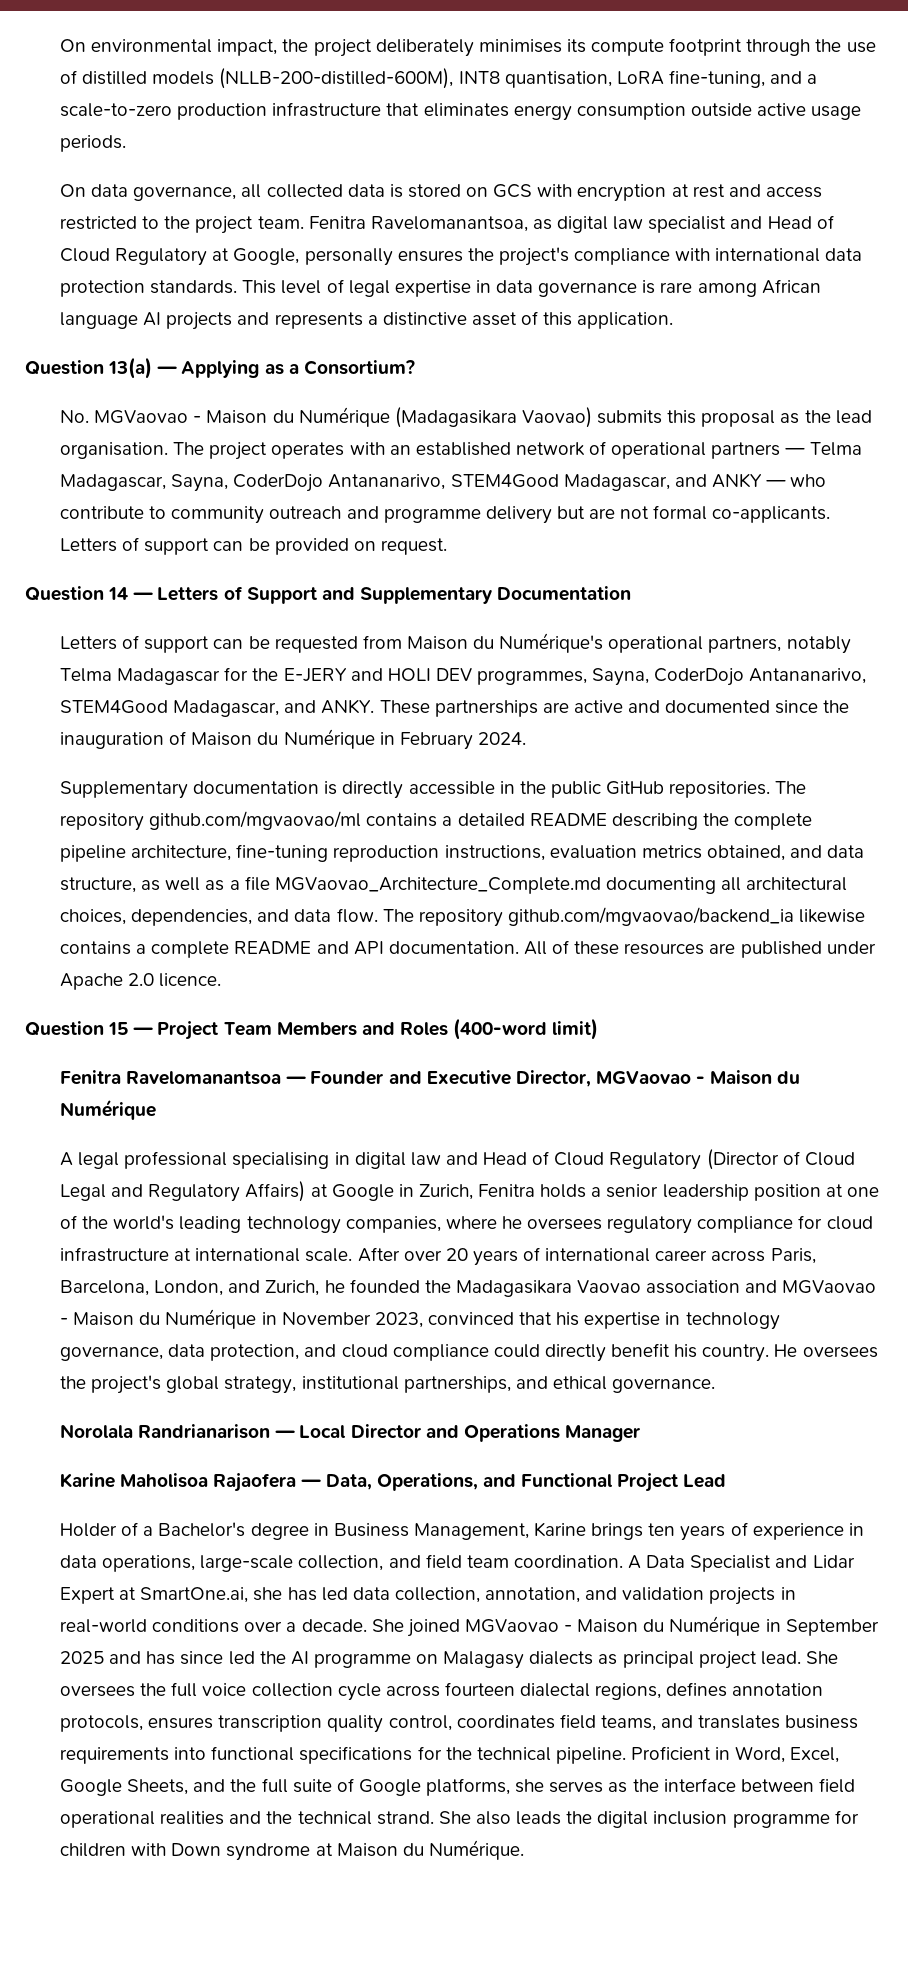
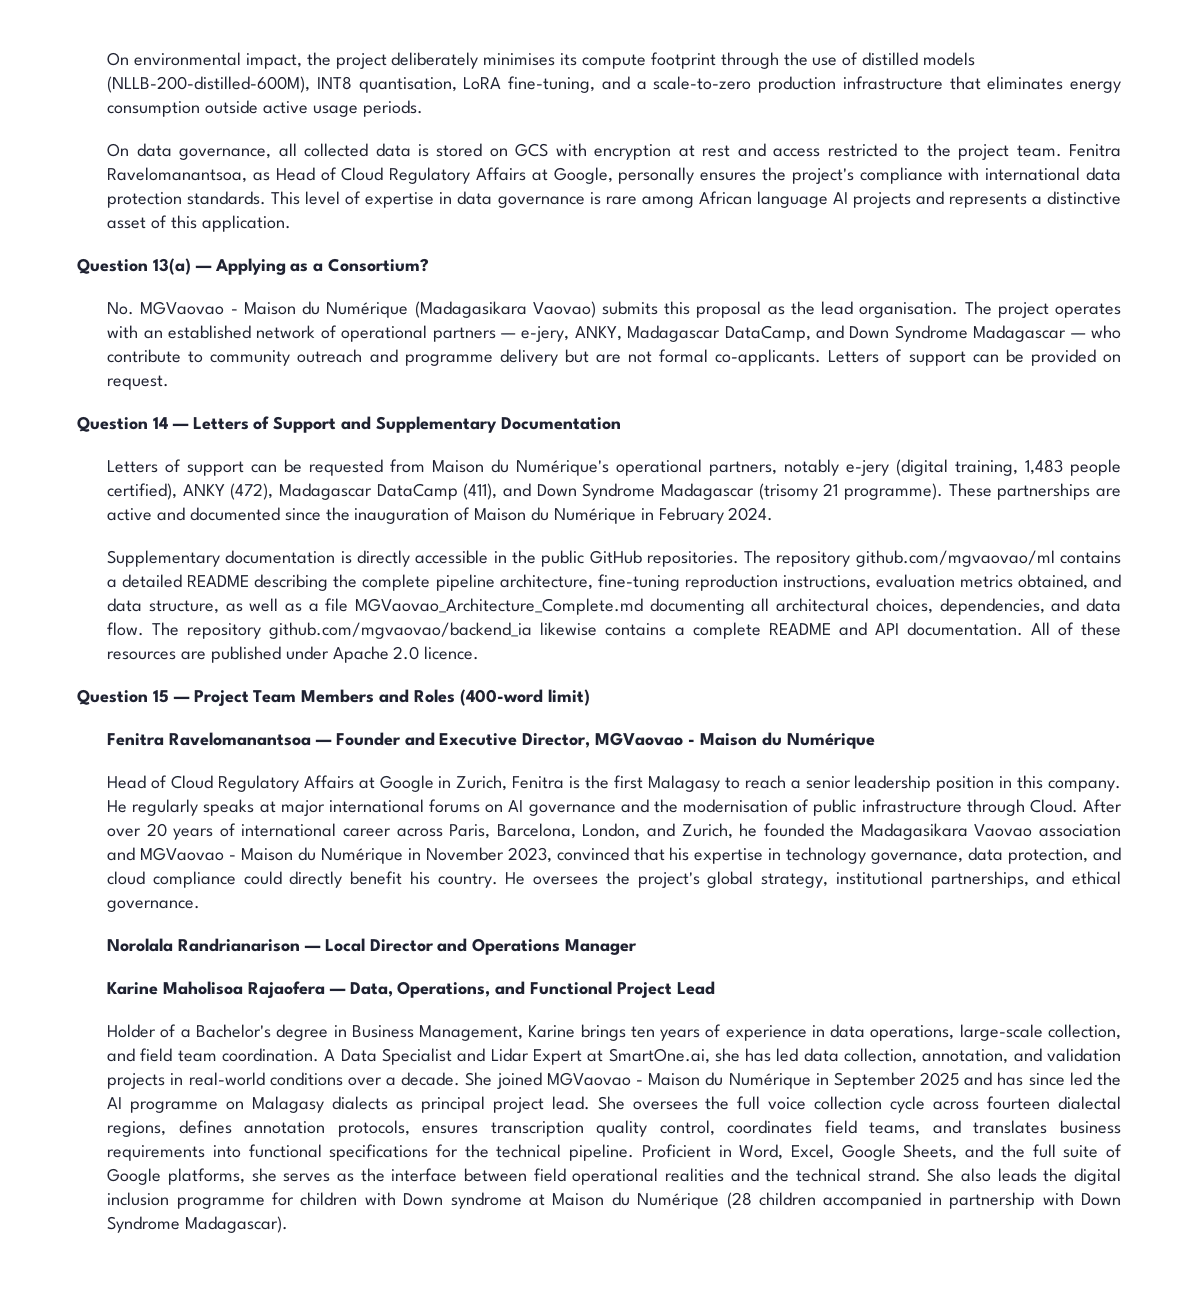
- Fenitra Ravelomanantsoa, as digital law specialist and Head of Cloud Regulatory at Google, personally ensures the project's compliance with international data protection standards.
+ Fenitra Ravelomanantsoa, as Head of Cloud Regulatory Affairs at Google, personally ensures the project's compliance with international data protection standards.
- This level of legal expertise in data governance is rare among African language AI projects and represents a distinctive asset of this application.
+ This level of expertise in data governance is rare among African language AI projects and represents a distinctive asset of this application.
- The project operates with an established network of operational partners — Telma Madagascar, Sayna, CoderDojo Antananarivo, STEM4Good Madagascar, and ANKY — who contribute to community outreach and programme delivery but are not formal co-applicants.
+ The project operates with an established network of operational partners — e-jery, ANKY, Madagascar DataCamp, and Down Syndrome Madagascar — who contribute to community outreach and programme delivery but are not formal co-applicants.
- Letters of support can be requested from Maison du Numérique's operational partners, notably Telma Madagascar for the E-JERY and HOLI DEV programmes, Sayna, CoderDojo Antananarivo, STEM4Good Madagascar, and ANKY.
+ Letters of support can be requested from Maison du Numérique's operational partners, notably e-jery (digital training, 1,483 people certified), ANKY (472), Madagascar DataCamp (411), and Down Syndrome Madagascar (trisomy 21 programme).
- A legal professional specialising in digital law and Head of Cloud Regulatory (Director of Cloud Legal and Regulatory Affairs) at Google in Zurich, Fenitra holds a senior leadership position at one of the world's leading technology companies, where he oversees regulatory compliance for cloud infrastructure at international scale.
+ Head of Cloud Regulatory Affairs at Google in Zurich, Fenitra is the first Malagasy to reach a senior leadership position in this company. He regularly speaks at major international forums on AI governance and the modernisation of public infrastructure through Cloud.
- She also leads the digital inclusion programme for children with Down syndrome at Maison du Numérique.
+ She also leads the digital inclusion programme for children with Down syndrome at Maison du Numérique (28 children accompanied in partnership with Down Syndrome Madagascar).

